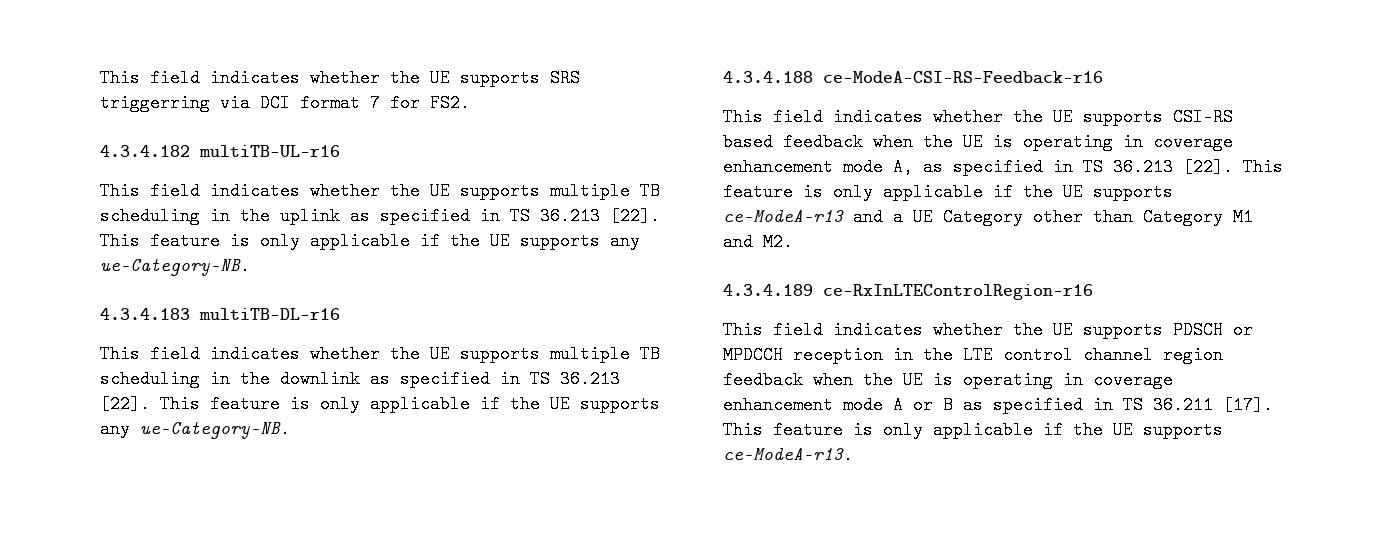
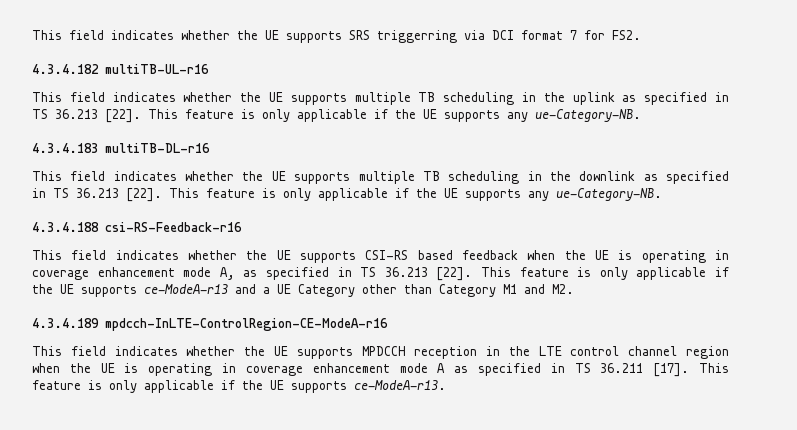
- 4.3.4.188 ce-ModeA-CSI-RS-Feedback-r16
+ 4.3.4.188 csi-RS-Feedback-r16
- 4.3.4.189 ce-RxInLTEControlRegion-r16
- This field indicates whether the UE supports PDSCH or MPDCCH reception in the LTE control channel region feedback when the UE is operating in coverage enhancement mode A or B as specified in TS 36.211 [17].
+ 4.3.4.189 mpdcch-InLTE-ControlRegion-CE-ModeA-r16
+ This field indicates whether the UE supports MPDCCH reception in the LTE control channel region when the UE is operating in coverage enhancement mode A as specified in TS 36.211 [17].

